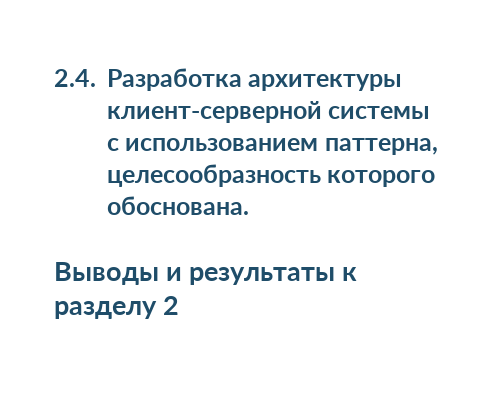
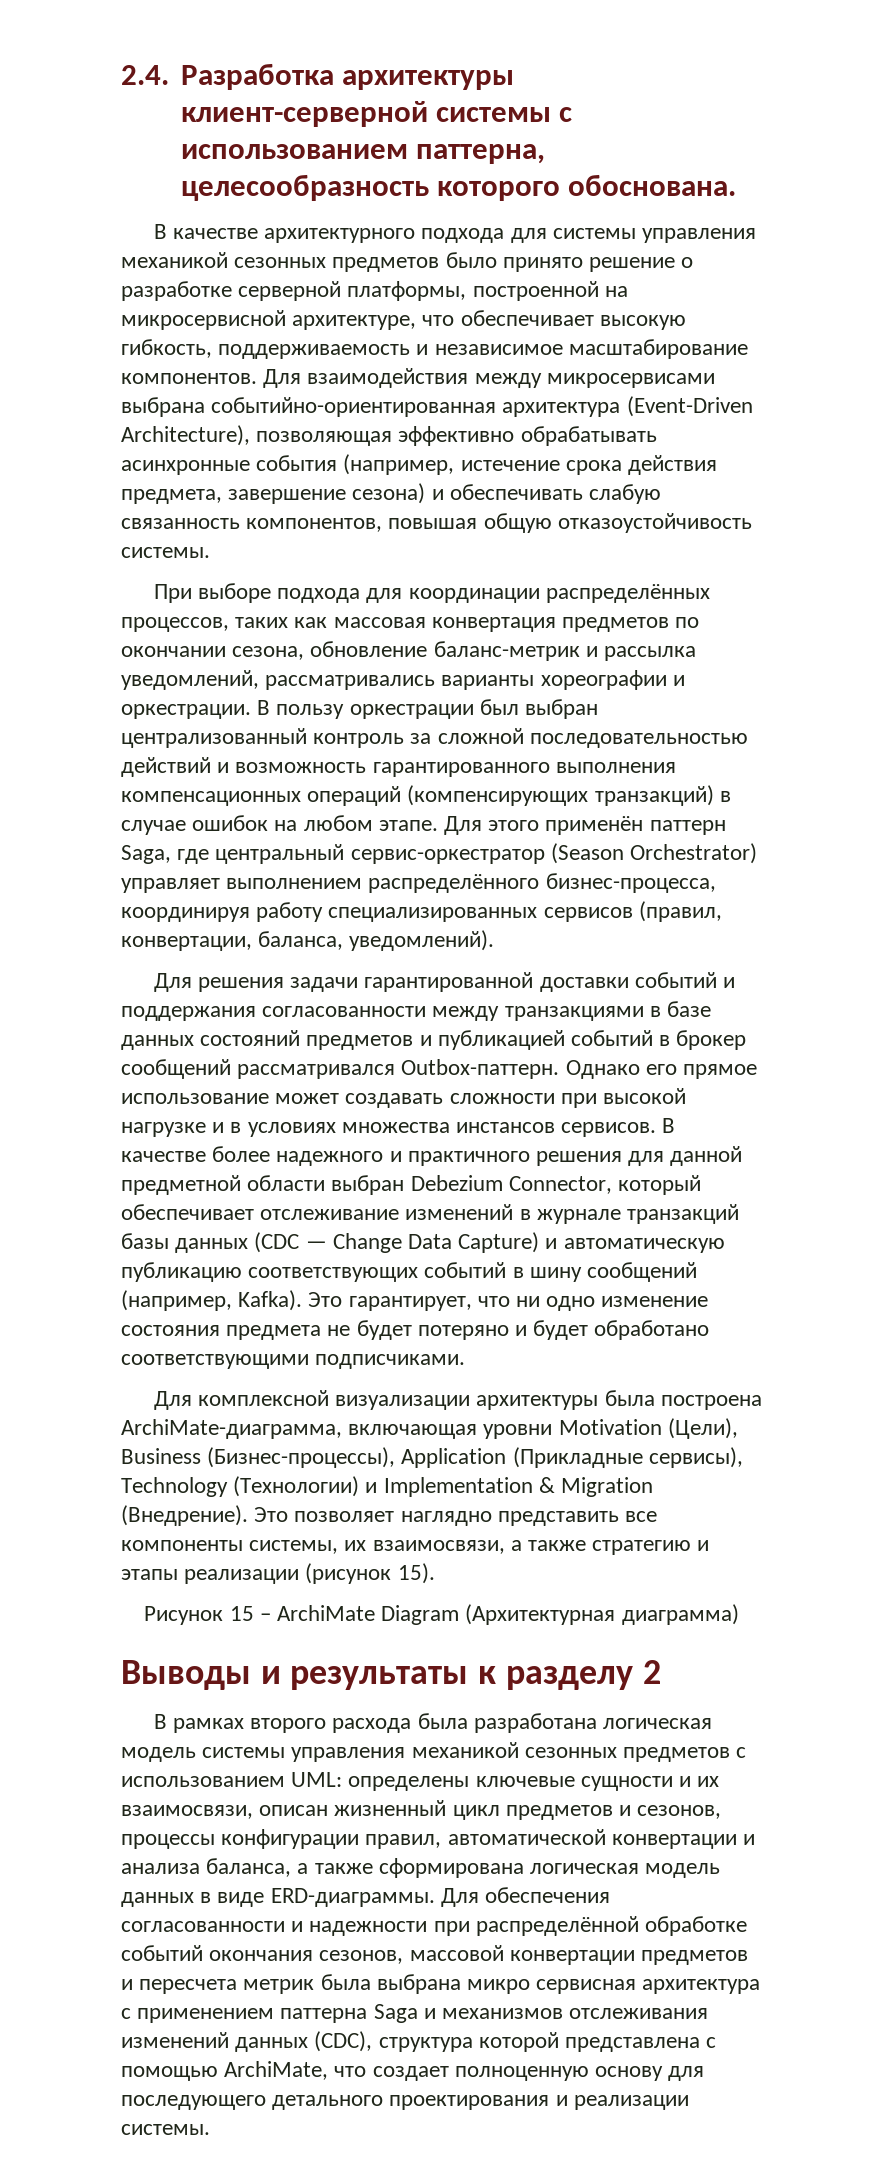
+ В качестве архитектурного подхода для системы управления механикой сезонных предметов было принято решение о разработке серверной платформы, построенной на микросервисной архитектуре, что обеспечивает высокую гибкость, поддерживаемость и независимое масштабирование компонентов. Для взаимодействия между микросервисами выбрана событийно-ориентированная архитектура (Event-Driven Architecture), позволяющая эффективно обрабатывать асинхронные события (например, истечение срока действия предмета, завершение сезона) и обеспечивать слабую связанность компонентов, повышая общую отказоустойчивость системы.
+ При выборе подхода для координации распределённых процессов, таких как массовая конвертация предметов по окончании сезона, обновление баланс-метрик и рассылка уведомлений, рассматривались варианты хореографии и оркестрации. В пользу оркестрации был выбран централизованный контроль за сложной последовательностью действий и возможность гарантированного выполнения компенсационных операций (компенсирующих транзакций) в случае ошибок на любом этапе. Для этого применён паттерн Saga, где центральный сервис-оркестратор (Season Orchestrator) управляет выполнением распределённого бизнес-процесса, координируя работу специализированных сервисов (правил, конвертации, баланса, уведомлений).
+ Для решения задачи гарантированной доставки событий и поддержания согласованности между транзакциями в базе данных состояний предметов и публикацией событий в брокер сообщений рассматривался Outbox-паттерн. Однако его прямое использование может создавать сложности при высокой нагрузке и в условиях множества инстансов сервисов. В качестве более надежного и практичного решения для данной предметной области выбран Debezium Connector, который обеспечивает отслеживание изменений в журнале транзакций базы данных (CDC — Change Data Capture) и автоматическую публикацию соответствующих событий в шину сообщений (например, Kafka). Это гарантирует, что ни одно изменение состояния предмета не будет потеряно и будет обработано соответствующими подписчиками.
+ Для комплексной визуализации архитектуры была построена ArchiMate-диаграмма, включающая уровни Motivation (Цели), Business (Бизнес-процессы), Application (Прикладные сервисы), Technology (Технологии) и Implementation & Migration (Внедрение). Это позволяет наглядно представить все компоненты системы, их взаимосвязи, а также стратегию и этапы реализации (рисунок 15).
+ Рисунок 15 – ArchiMate Diagram (Архитектурная диаграмма)
+ В рамках второго раcхода была разработана логическая модель системы управления механикой сезонных предметов с использованием UML: определены ключевые сущности и их взаимосвязи, описан жизненный цикл предметов и сезонов, процессы конфигурации правил, автоматической конвертации и анализа баланса, а также сформирована логическая модель данных в виде ERD-диаграммы. Для обеспечения согласованности и надежности при распределённой обработке событий окончания сезонов, массовой конвертации предметов и пересчета метрик была выбрана микро сервисная архитектура с применением паттерна Saga и механизмов отслеживания изменений данных (CDC), структура которой представлена с помощью ArchiMate, что создает полноценную основу для последующего детального проектирования и реализации системы.

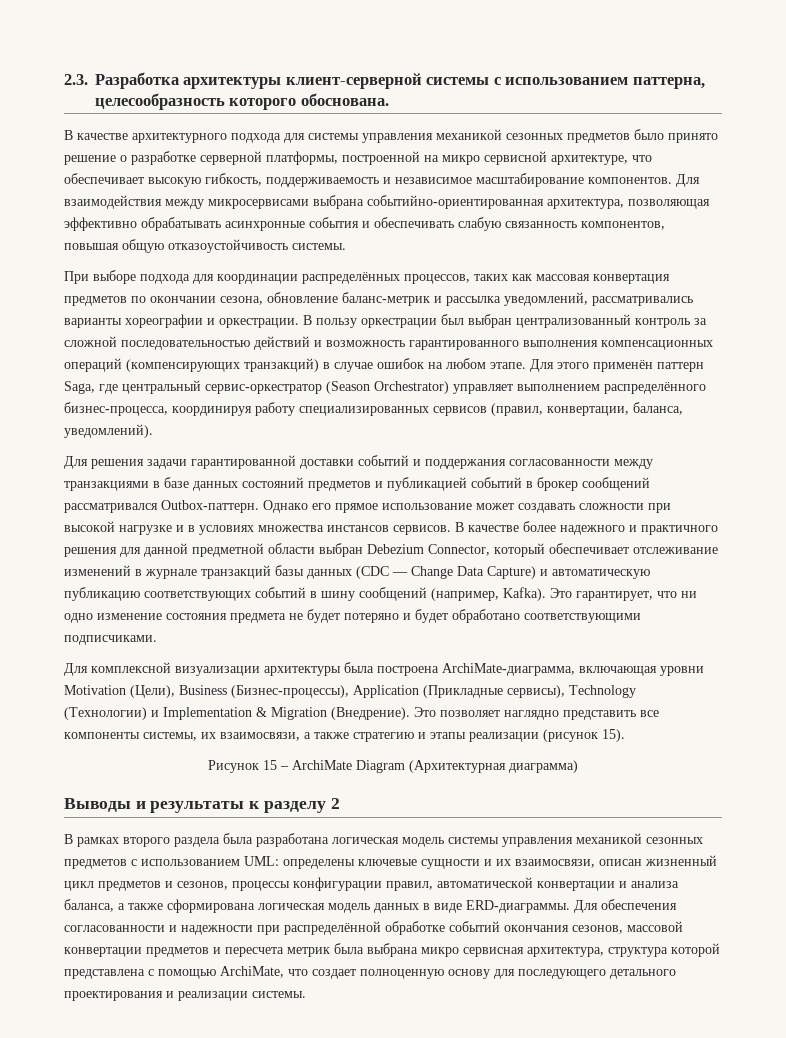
- 2.4. Разработка архитектуры клиент-серверной системы с использованием паттерна, целесообразность которого обоснована.
+ 2.3. Разработка архитектуры клиент-серверной системы с использованием паттерна, целесообразность которого обоснована.
- В качестве архитектурного подхода для системы управления механикой сезонных предметов было принято решение о разработке серверной платформы, построенной на микросервисной архитектуре, что обеспечивает высокую гибкость, поддерживаемость и независимое масштабирование компонентов.
+ В качестве архитектурного подхода для системы управления механикой сезонных предметов было принято решение о разработке серверной платформы, построенной на микро сервисной архитектуре, что обеспечивает высокую гибкость, поддерживаемость и независимое масштабирование компонентов.
- Для взаимодействия между микросервисами выбрана событийно-ориентированная архитектура (Event-Driven Architecture), позволяющая эффективно обрабатывать асинхронные события (например, истечение срока действия предмета, завершение сезона) и обеспечивать слабую связанность компонентов, повышая общую отказоустойчивость системы.
+ Для взаимодействия между микросервисами выбрана событийно-ориентированная архитектура, позволяющая эффективно обрабатывать асинхронные события и обеспечивать слабую связанность компонентов, повышая общую отказоустойчивость системы.
- В рамках второго раcхода была разработана логическая модель системы управления механикой сезонных предметов с использованием UML: определены ключевые сущности и их взаимосвязи, описан жизненный цикл предметов и сезонов, процессы конфигурации правил, автоматической конвертации и анализа баланса, а также сформирована логическая модель данных в виде ERD-диаграммы.
+ В рамках второго раздела была разработана логическая модель системы управления механикой сезонных предметов с использованием UML: определены ключевые сущности и их взаимосвязи, описан жизненный цикл предметов и сезонов, процессы конфигурации правил, автоматической конвертации и анализа баланса, а также сформирована логическая модель данных в виде ERD-диаграммы.
- Для обеспечения согласованности и надежности при распределённой обработке событий окончания сезонов, массовой конвертации предметов и пересчета метрик была выбрана микро сервисная архитектура с применением паттерна Saga и механизмов отслеживания изменений данных (CDC), структура которой представлена с помощью ArchiMate, что создает полноценную основу для последующего детального проектирования и реализации системы.
+ Для обеспечения согласованности и надежности при распределённой обработке событий окончания сезонов, массовой конвертации предметов и пересчета метрик была выбрана микро сервисная архитектура, структура которой представлена с помощью ArchiMate, что создает полноценную основу для последующего детального проектирования и реализации системы.

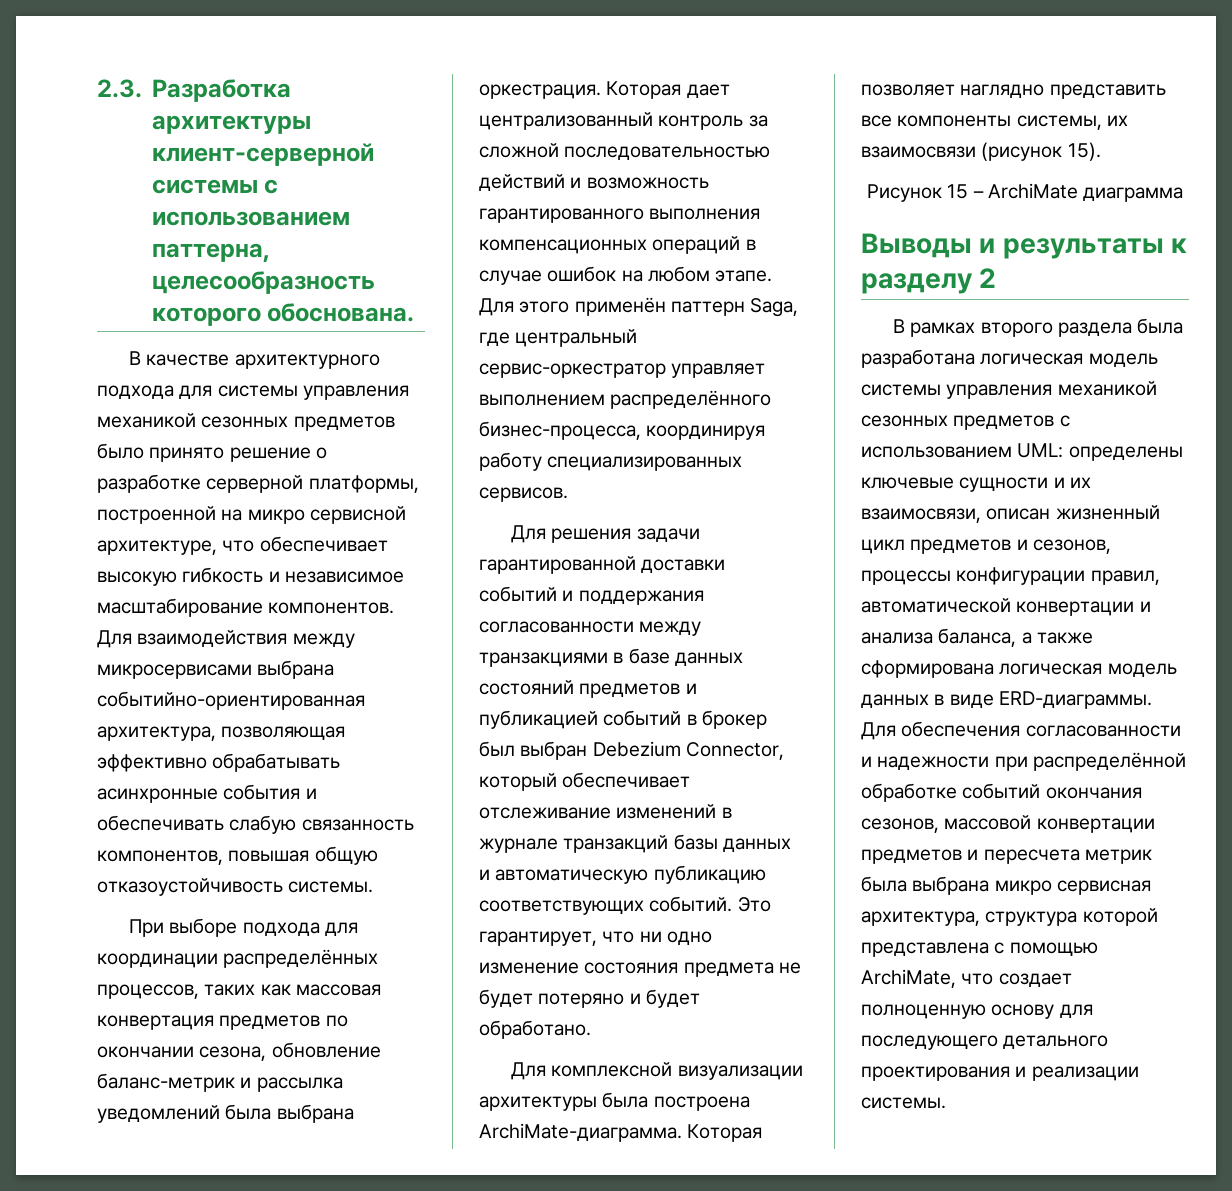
- В качестве архитектурного подхода для системы управления механикой сезонных предметов было принято решение о разработке серверной платформы, построенной на микро сервисной архитектуре, что обеспечивает высокую гибкость, поддерживаемость и независимое масштабирование компонентов.
+ В качестве архитектурного подхода для системы управления механикой сезонных предметов было принято решение о разработке серверной платформы, построенной на микро сервисной архитектуре, что обеспечивает высокую гибкость и независимое масштабирование компонентов.
- При выборе подхода для координации распределённых процессов, таких как массовая конвертация предметов по окончании сезона, обновление баланс-метрик и рассылка уведомлений, рассматривались варианты хореографии и оркестрации. В пользу оркестрации был выбран централизованный контроль за сложной последовательностью действий и возможность гарантированного выполнения компенсационных операций (компенсирующих транзакций) в случае ошибок на любом этапе.
+ При выборе подхода для координации распределённых процессов, таких как массовая конвертация предметов по окончании сезона, обновление баланс-метрик и рассылка уведомлений была выбрана оркестрация. Которая дает централизованный контроль за сложной последовательностью действий и возможность гарантированного выполнения компенсационных операций в случае ошибок на любом этапе.
- Для этого применён паттерн Saga, где центральный сервис-оркестратор (Season Orchestrator) управляет выполнением распределённого бизнес-процесса, координируя работу специализированных сервисов (правил, конвертации, баланса, уведомлений).
+ Для этого применён паттерн Saga, где центральный сервис-оркестратор управляет выполнением распределённого бизнес-процесса, координируя работу специализированных сервисов.
- Для решения задачи гарантированной доставки событий и поддержания согласованности между транзакциями в базе данных состояний предметов и публикацией событий в брокер сообщений рассматривался Outbox-паттерн. Однако его прямое использование может создавать сложности при высокой нагрузке и в условиях множества инстансов сервисов. В качестве более надежного и практичного решения для данной предметной области выбран Debezium Connector, который обеспечивает отслеживание изменений в журнале транзакций базы данных (CDC — Change Data Capture) и автоматическую публикацию соответствующих событий в шину сообщений (например, Kafka).
+ Для решения задачи гарантированной доставки событий и поддержания согласованности между транзакциями в базе данных состояний предметов и публикацией событий в брокер был выбран Debezium Connector, который обеспечивает отслеживание изменений в журнале транзакций базы данных и автоматическую публикацию соответствующих событий.
- Это гарантирует, что ни одно изменение состояния предмета не будет потеряно и будет обработано соответствующими подписчиками.
+ Это гарантирует, что ни одно изменение состояния предмета не будет потеряно и будет обработано.
- Для комплексной визуализации архитектуры была построена ArchiMate-диаграмма, включающая уровни Motivation (Цели), Business (Бизнес-процессы), Application (Прикладные сервисы), Technology (Технологии) и Implementation & Migration (Внедрение). Это позволяет наглядно представить все компоненты системы, их взаимосвязи, а также стратегию и этапы реализации (рисунок 15).
+ Для комплексной визуализации архитектуры была построена ArchiMate-диаграмма. Которая позволяет наглядно представить все компоненты системы, их взаимосвязи (рисунок 15).
- Рисунок 15 – ArchiMate Diagram (Архитектурная диаграмма)
+ Рисунок 15 – ArchiMate диаграмма

